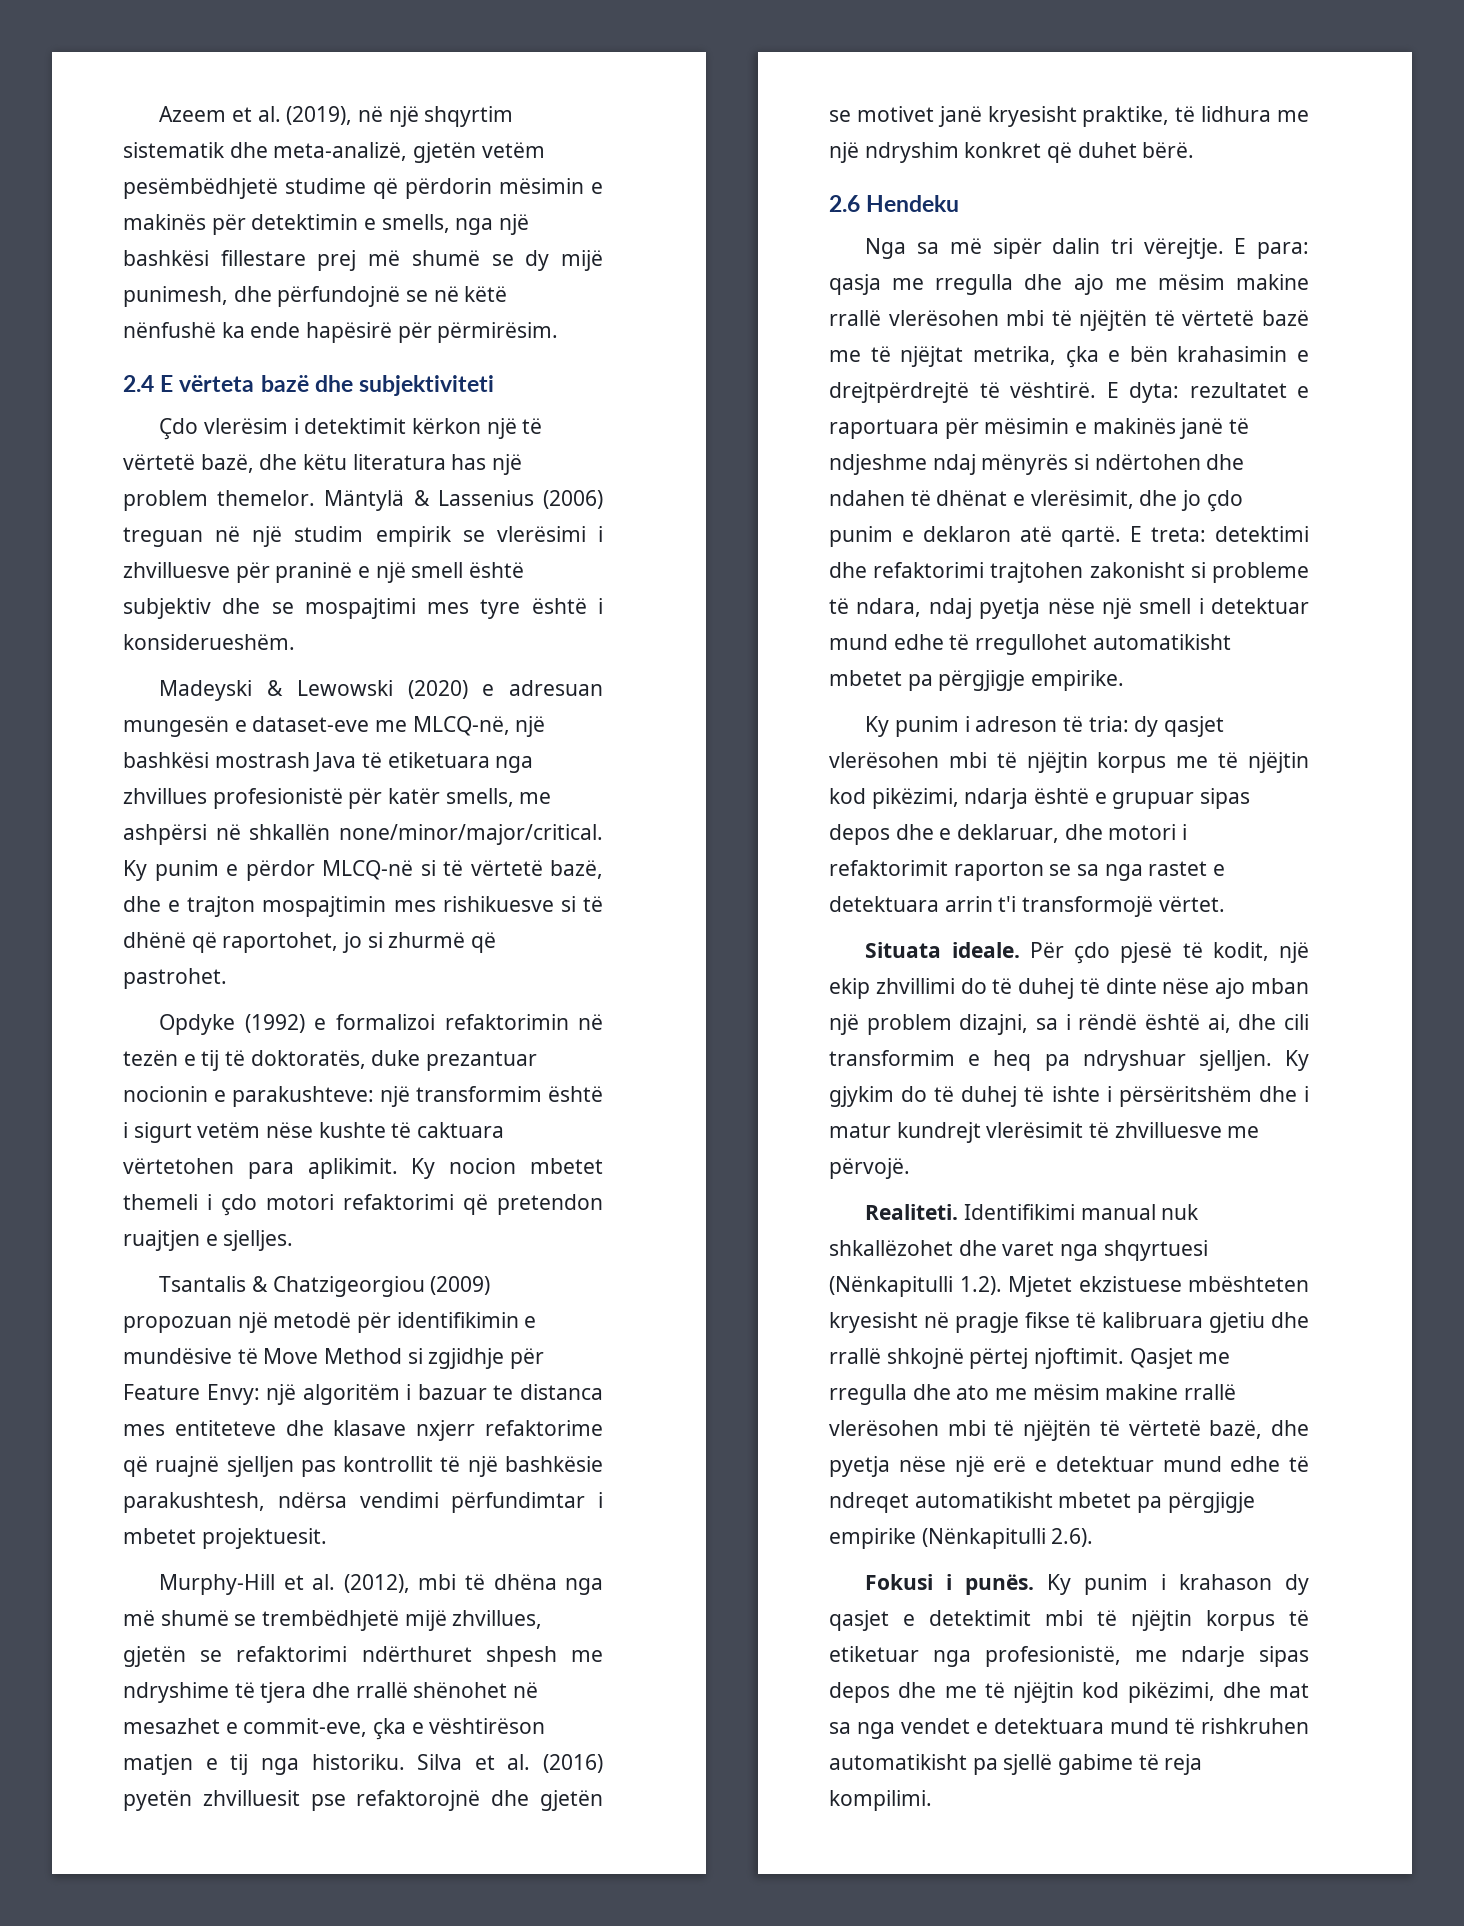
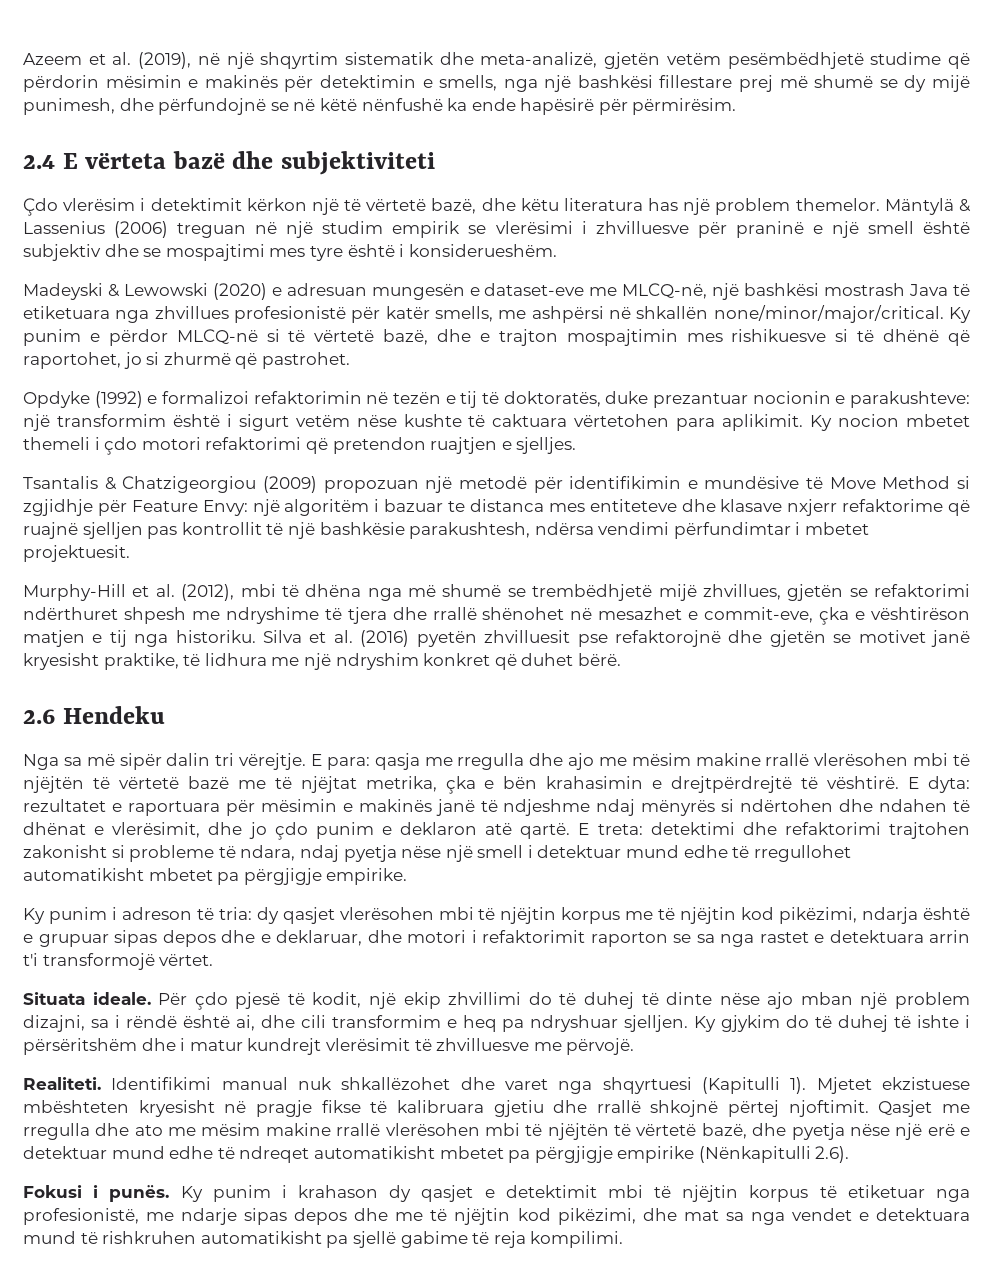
- Identifikimi manual nuk shkallëzohet dhe varet nga shqyrtuesi (Nënkapitulli 1.2). Mjetet ekzistuese mbështeten kryesisht në pragje fikse të kalibruara gjetiu dhe rrallë shkojnë përtej njoftimit.
+ Identifikimi manual nuk shkallëzohet dhe varet nga shqyrtuesi (Kapitulli 1). Mjetet ekzistuese mbështeten kryesisht në pragje fikse të kalibruara gjetiu dhe rrallë shkojnë përtej njoftimit.

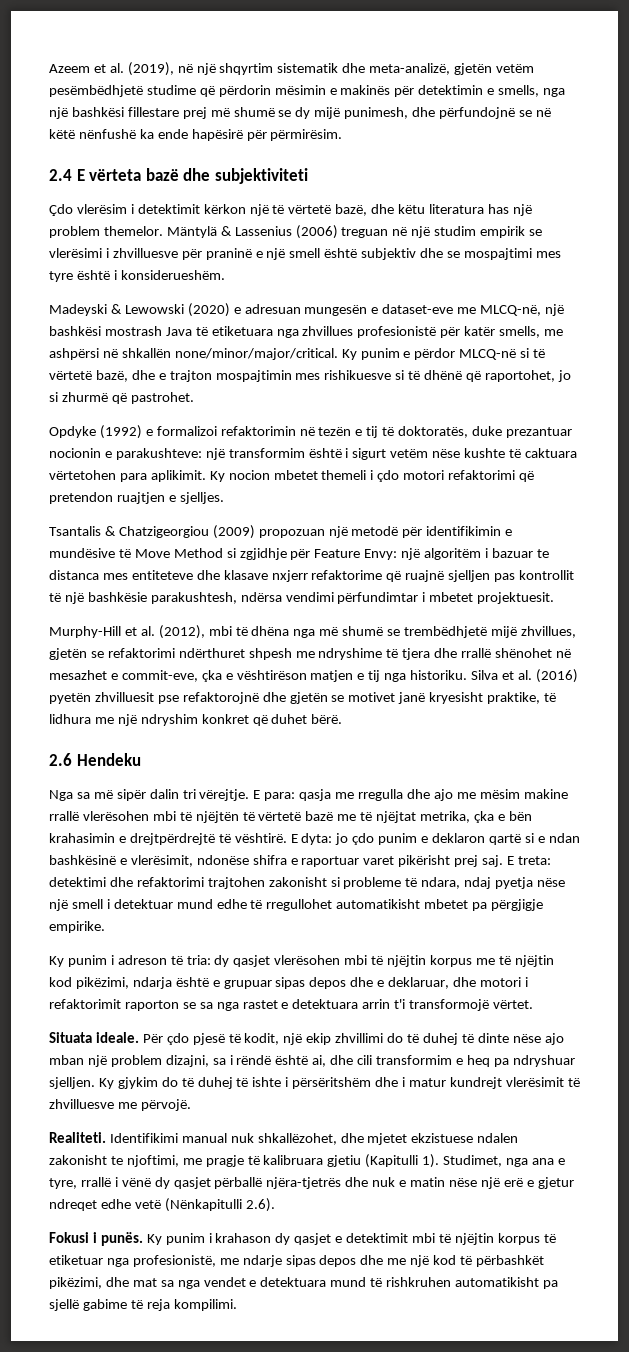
- E dyta: rezultatet e raportuara për mësimin e makinës janë të ndjeshme ndaj mënyrës si ndërtohen dhe ndahen të dhënat e vlerësimit, dhe jo çdo punim e deklaron atë qartë.
+ E dyta: jo çdo punim e deklaron qartë si e ndan bashkësinë e vlerësimit, ndonëse shifra e raportuar varet pikërisht prej saj.
- Identifikimi manual nuk shkallëzohet dhe varet nga shqyrtuesi (Kapitulli 1). Mjetet ekzistuese mbështeten kryesisht në pragje fikse të kalibruara gjetiu dhe rrallë shkojnë përtej njoftimit. Qasjet me rregulla dhe ato me mësim makine rrallë vlerësohen mbi të njëjtën të vërtetë bazë, dhe pyetja nëse një erë e detektuar mund edhe të ndreqet automatikisht mbetet pa përgjigje empirike (Nënkapitulli 2.6).
+ Identifikimi manual nuk shkallëzohet, dhe mjetet ekzistuese ndalen zakonisht te njoftimi, me pragje të kalibruara gjetiu (Kapitulli 1). Studimet, nga ana e tyre, rrallë i vënë dy qasjet përballë njëra-tjetrës dhe nuk e matin nëse një erë e gjetur ndreqet edhe vetë (Nënkapitulli 2.6).
- Ky punim i krahason dy qasjet e detektimit mbi të njëjtin korpus të etiketuar nga profesionistë, me ndarje sipas depos dhe me të njëjtin kod pikëzimi, dhe mat sa nga vendet e detektuara mund të rishkruhen automatikisht pa sjellë gabime të reja kompilimi.
+ Ky punim i krahason dy qasjet e detektimit mbi të njëjtin korpus të etiketuar nga profesionistë, me ndarje sipas depos dhe me një kod të përbashkët pikëzimi, dhe mat sa nga vendet e detektuara mund të rishkruhen automatikisht pa sjellë gabime të reja kompilimi.

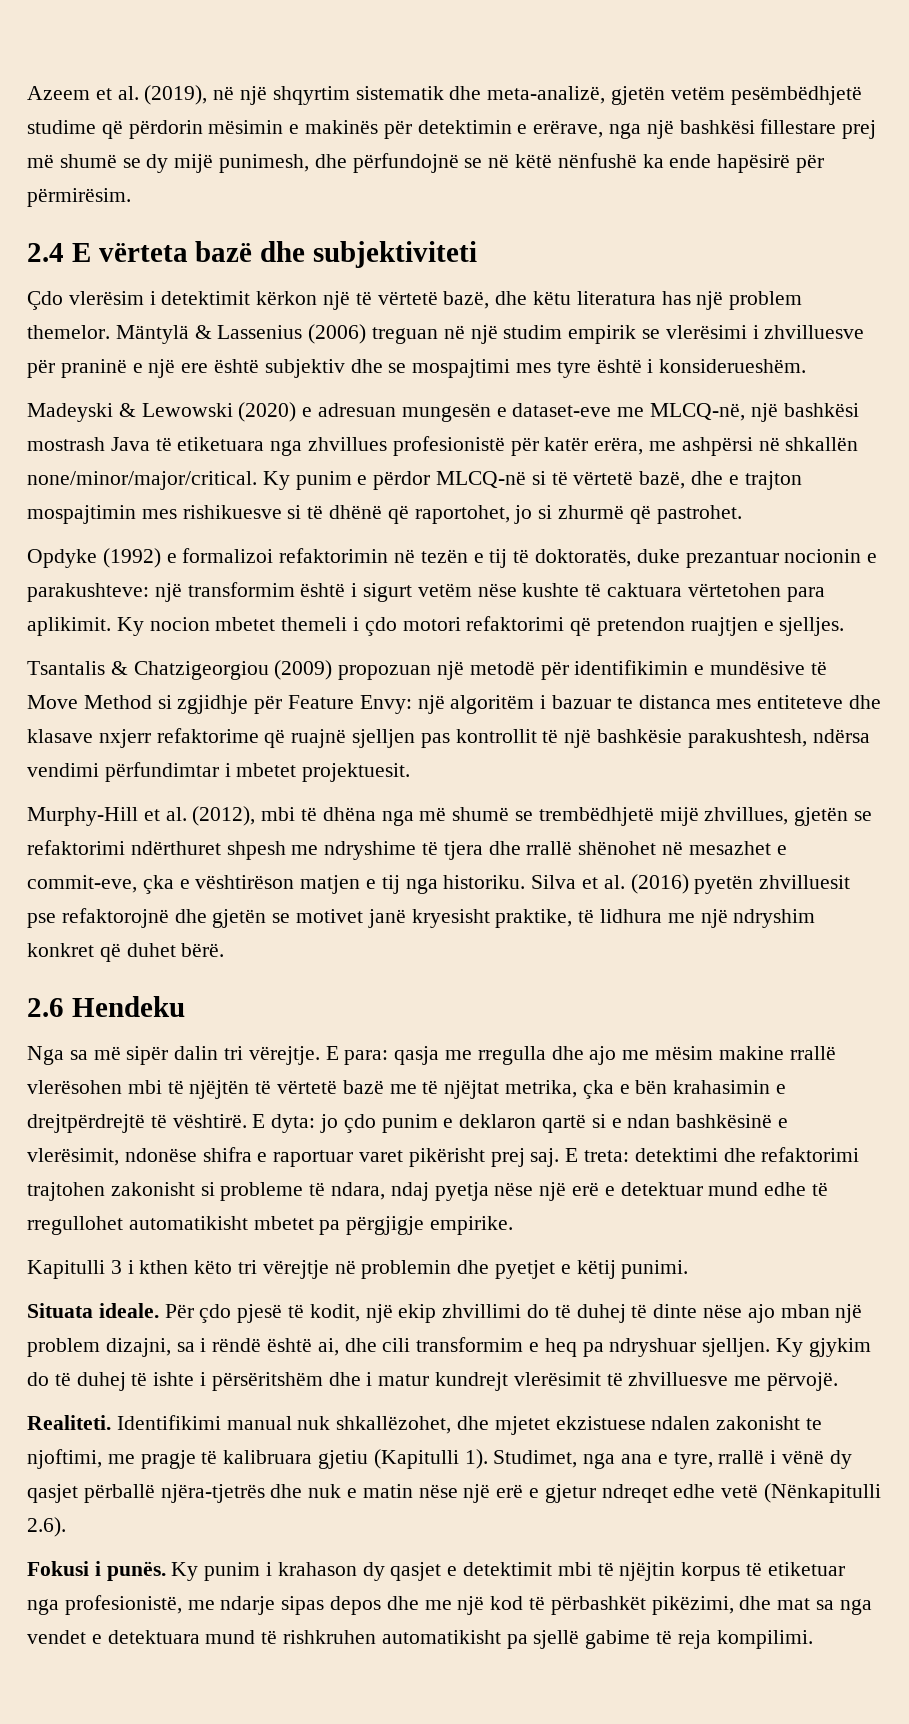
- Azeem et al. (2019), në një shqyrtim sistematik dhe meta-analizë, gjetën vetëm pesëmbëdhjetë studime që përdorin mësimin e makinës për detektimin e smells, nga një bashkësi fillestare prej më shumë se dy mijë punimesh, dhe përfundojnë se në këtë nënfushë ka ende hapësirë për përmirësim.
+ Azeem et al. (2019), në një shqyrtim sistematik dhe meta-analizë, gjetën vetëm pesëmbëdhjetë studime që përdorin mësimin e makinës për detektimin e erërave, nga një bashkësi fillestare prej më shumë se dy mijë punimesh, dhe përfundojnë se në këtë nënfushë ka ende hapësirë për përmirësim.
- Mäntylä & Lassenius (2006) treguan në një studim empirik se vlerësimi i zhvilluesve për praninë e një smell është subjektiv dhe se mospajtimi mes tyre është i konsiderueshëm.
+ Mäntylä & Lassenius (2006) treguan në një studim empirik se vlerësimi i zhvilluesve për praninë e një ere është subjektiv dhe se mospajtimi mes tyre është i konsiderueshëm.
- Madeyski & Lewowski (2020) e adresuan mungesën e dataset-eve me MLCQ-në, një bashkësi mostrash Java të etiketuara nga zhvillues profesionistë për katër smells, me ashpërsi në shkallën none/minor/major/critical.
+ Madeyski & Lewowski (2020) e adresuan mungesën e dataset-eve me MLCQ-në, një bashkësi mostrash Java të etiketuara nga zhvillues profesionistë për katër erëra, me ashpërsi në shkallën none/minor/major/critical.
- E treta: detektimi dhe refaktorimi trajtohen zakonisht si probleme të ndara, ndaj pyetja nëse një smell i detektuar mund edhe të rregullohet automatikisht mbetet pa përgjigje empirike.
+ E treta: detektimi dhe refaktorimi trajtohen zakonisht si probleme të ndara, ndaj pyetja nëse një erë e detektuar mund edhe të rregullohet automatikisht mbetet pa përgjigje empirike.
- Ky punim i adreson të tria: dy qasjet vlerësohen mbi të njëjtin korpus me të njëjtin kod pikëzimi, ndarja është e grupuar sipas depos dhe e deklaruar, dhe motori i refaktorimit raporton se sa nga rastet e detektuara arrin t'i transformojë vërtet.
+ Kapitulli 3 i kthen këto tri vërejtje në problemin dhe pyetjet e këtij punimi.

